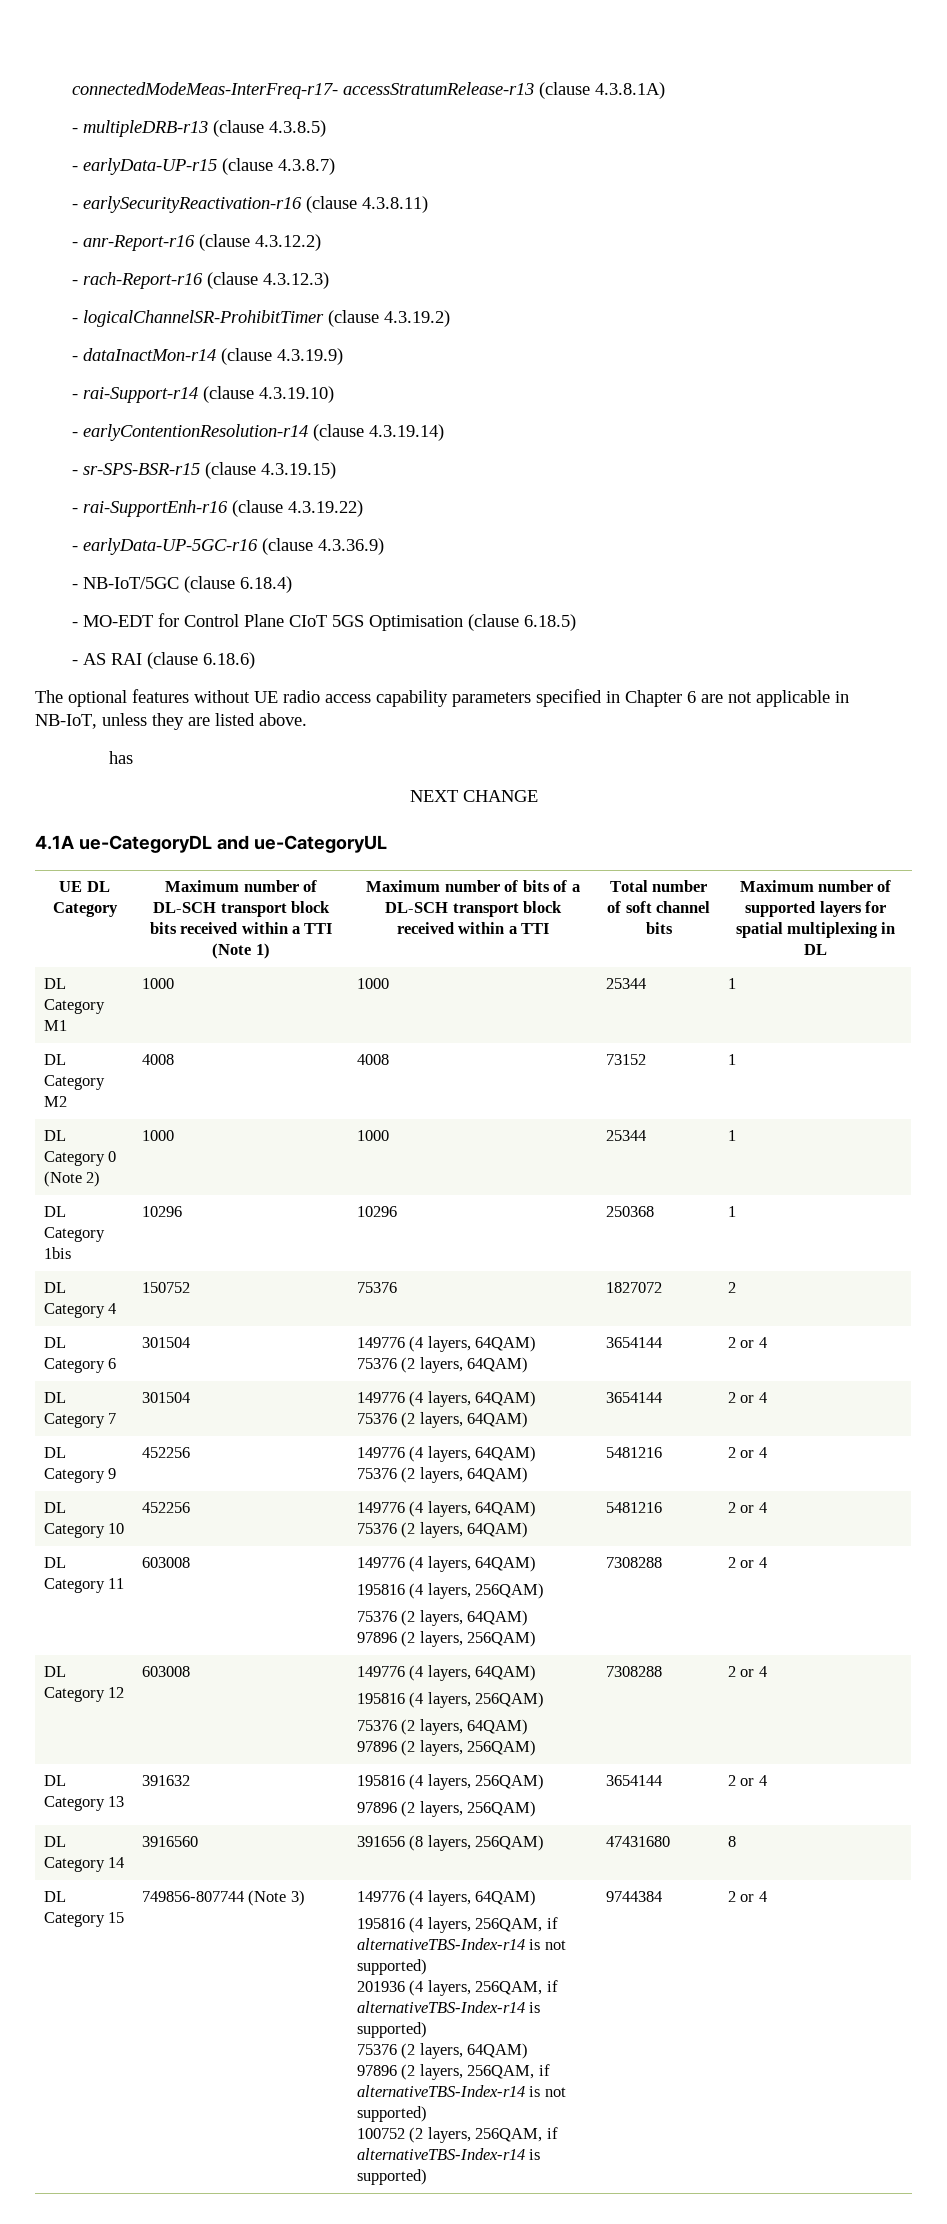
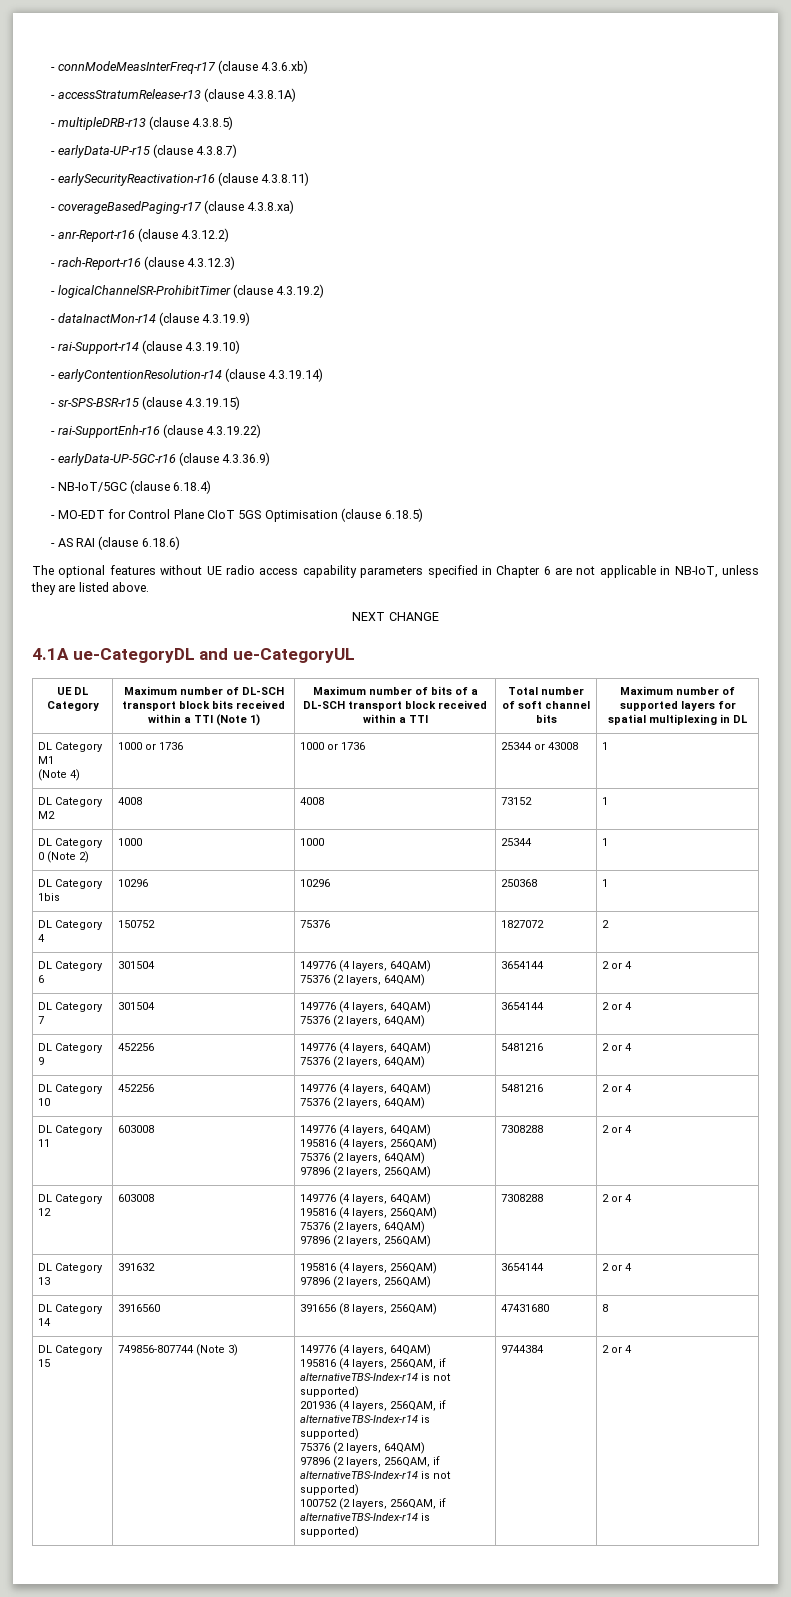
- connectedModeMeas-InterFreq-r17- accessStratumRelease-r13 (clause 4.3.8.1A)
+ - connModeMeasInterFreq-r17 (clause 4.3.6.xb)
+ - accessStratumRelease-r13 (clause 4.3.8.1A)
+ - coverageBasedPaging-r17 (clause 4.3.8.xa)
- has
- DL Category M1 | 1000 | 1000 | 25344 | 1
+ DL Category M1
+ (Note 4) | 1000 or 1736 | 1000 or 1736 | 25344 or 43008 | 1

